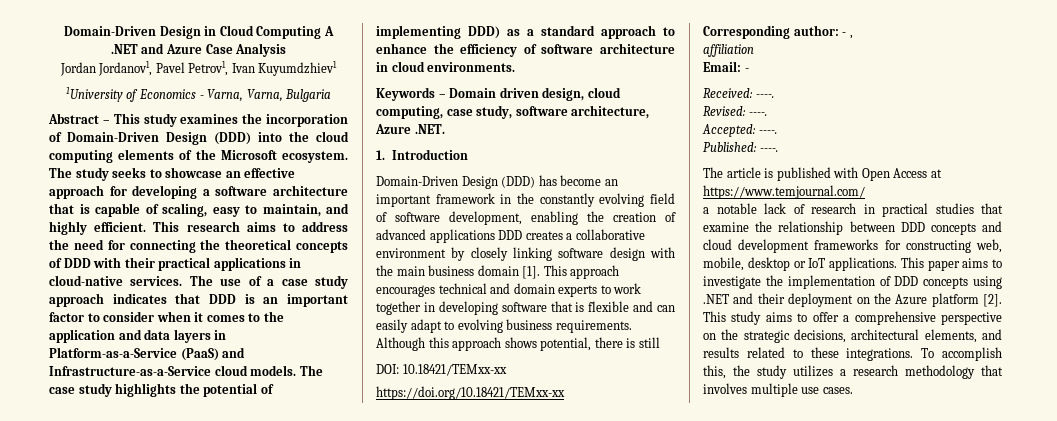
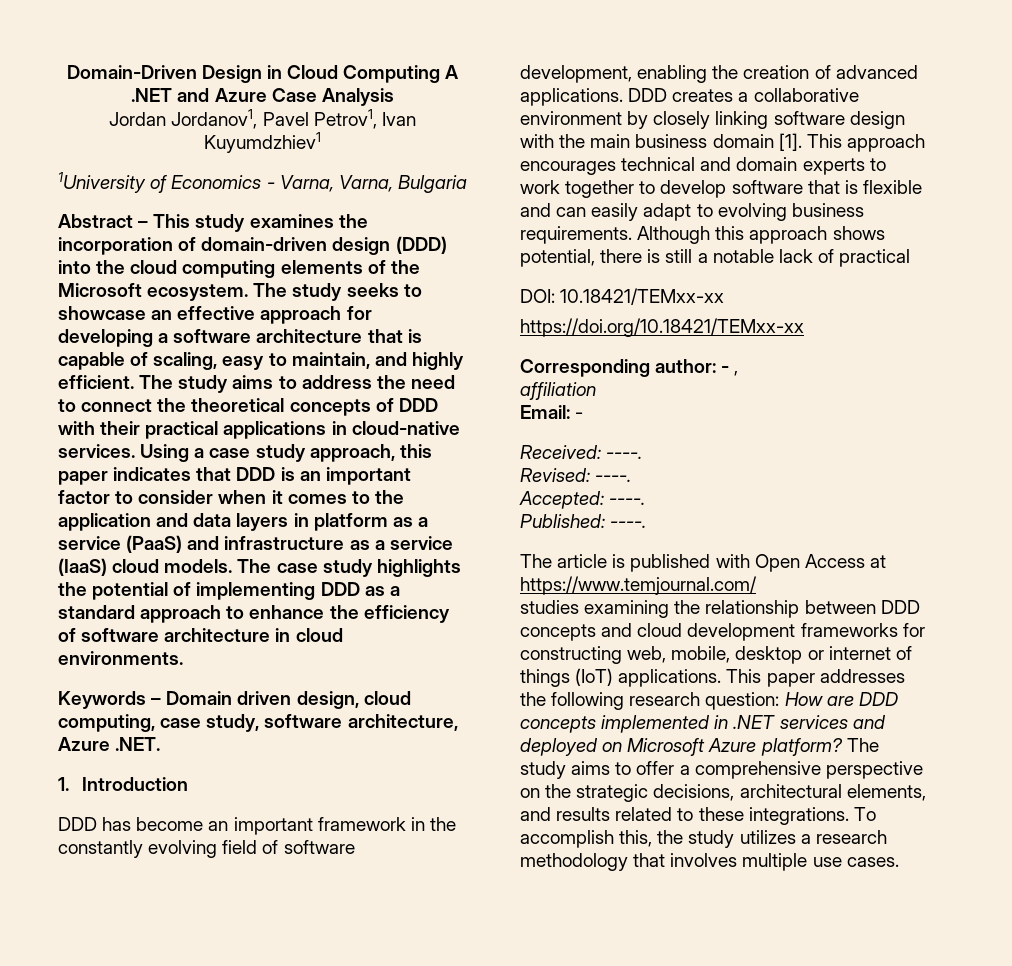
- Abstract – This study examines the incorporation of Domain-Driven Design (DDD) into the cloud computing elements of the Microsoft ecosystem.
+ Abstract – This study examines the incorporation of domain-driven design (DDD) into the cloud computing elements of the Microsoft ecosystem.
- This research aims to address the need for connecting the theoretical concepts of DDD with their practical applications in cloud-native services.
+ The study aims to address the need to connect the theoretical concepts of DDD with their practical applications in cloud-native services.
- The use of a case study approach indicates that DDD is an important factor to consider when it comes to the application and data layers in Platform-as-a-Service (PaaS) and Infrastructure-as-a-Service cloud models.
+ Using a case study approach, this paper indicates that DDD is an important factor to consider when it comes to the application and data layers in platform as a service (PaaS) and infrastructure as a service (IaaS) cloud models.
- The case study highlights the potential of implementing DDD) as a standard approach to enhance the efficiency of software architecture in cloud environments.
+ The case study highlights the potential of implementing DDD as a standard approach to enhance the efficiency of software architecture in cloud environments.
- Domain-Driven Design (DDD) has become an important framework in the constantly evolving field of software development, enabling the creation of advanced applications DDD creates a collaborative environment by closely linking software design with the main business domain [1].
+ DDD has become an important framework in the constantly evolving field of software development, enabling the creation of advanced applications. DDD creates a collaborative environment by closely linking software design with the main business domain [1].
- This approach encourages technical and domain experts to work together in developing software that is flexible and can easily adapt to evolving business requirements.
+ This approach encourages technical and domain experts to work together to develop software that is flexible and can easily adapt to evolving business requirements.
- Although this approach shows potential, there is still
+ Although this approach shows potential, there is still a notable lack of practical
- a notable lack of research in practical studies that examine the relationship between DDD concepts and cloud development frameworks for constructing web, mobile, desktop or IoT applications. This paper aims to investigate the implementation of DDD concepts using .NET and their deployment on the Azure platform [2]. This study aims to offer a comprehensive perspective on the strategic decisions, architectural elements, and results related to these integrations.
+ studies examining the relationship between DDD concepts and cloud development frameworks for constructing web, mobile, desktop or internet of things (IoT) applications. This paper addresses the following research question: How are DDD concepts implemented in .NET services and deployed on Microsoft Azure platform? The study aims to offer a comprehensive perspective on the strategic decisions, architectural elements, and results related to these integrations.

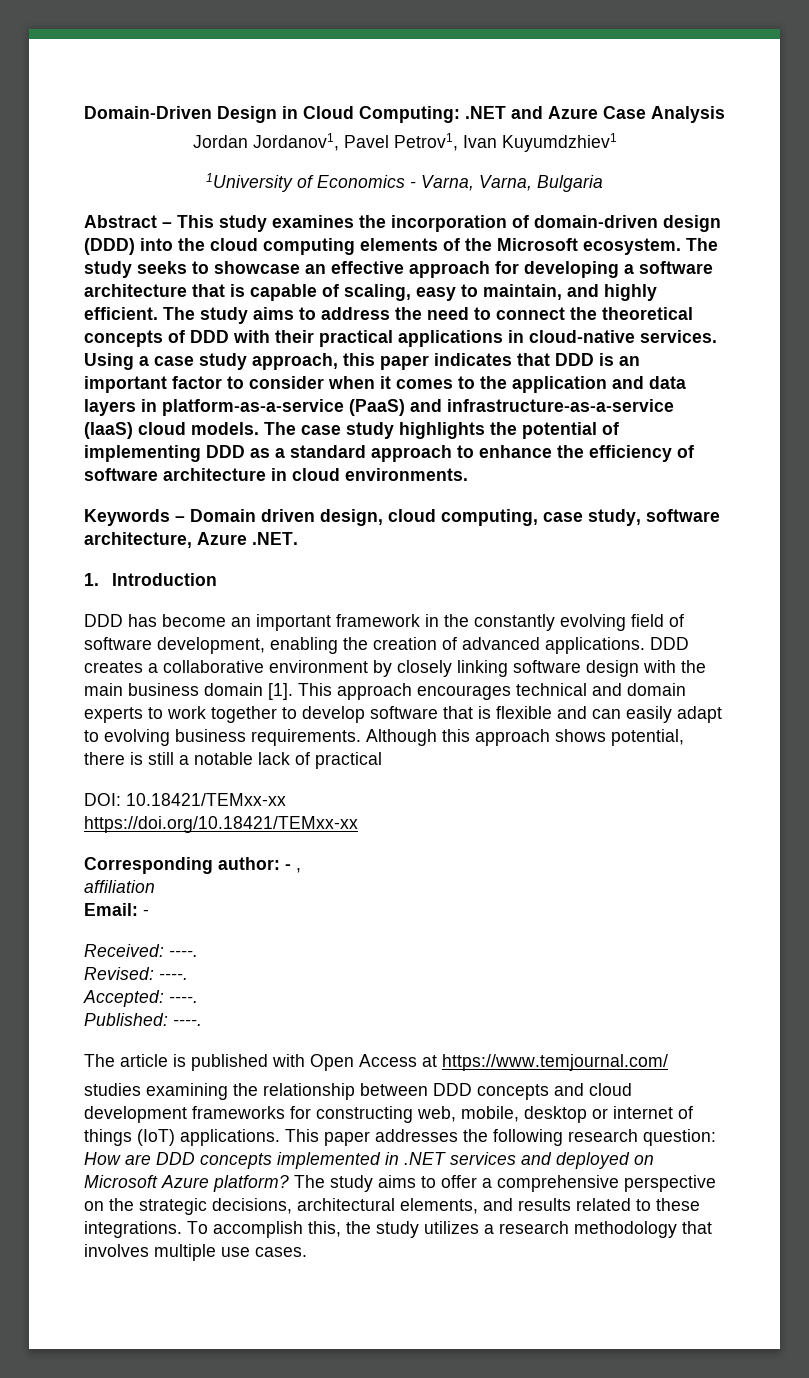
- Domain-Driven Design in Cloud Computing A .NET and Azure Case Analysis
+ Domain-Driven Design in Cloud Computing: .NET and Azure Case Analysis
- Using a case study approach, this paper indicates that DDD is an important factor to consider when it comes to the application and data layers in platform as a service (PaaS) and infrastructure as a service (IaaS) cloud models.
+ Using a case study approach, this paper indicates that DDD is an important factor to consider when it comes to the application and data layers in platform-as-a-service (PaaS) and infrastructure-as-a-service (IaaS) cloud models.

